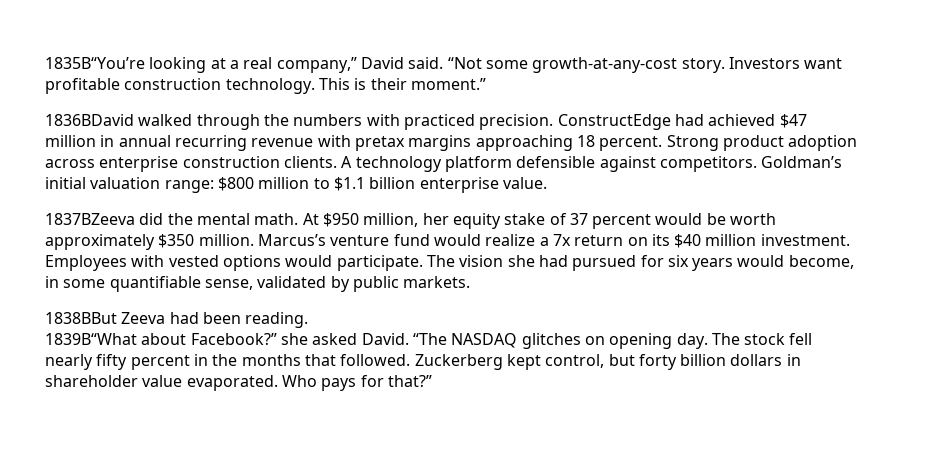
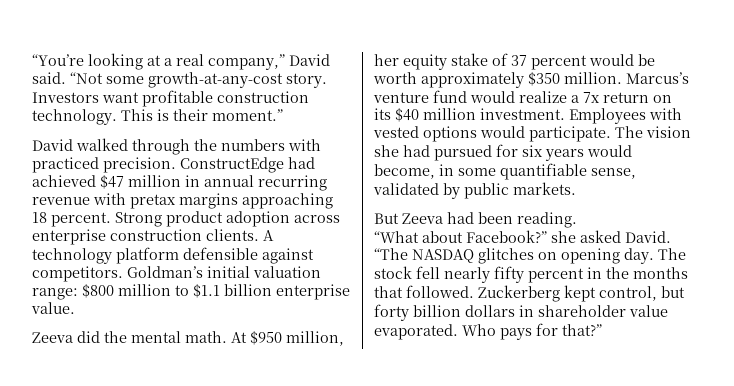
- 1835B“You’re looking at a real company,” David said.
+ “You’re looking at a real company,” David said.
- 1836BDavid walked through the numbers with practiced precision.
+ David walked through the numbers with practiced precision.
- 1837BZeeva did the mental math.
+ Zeeva did the mental math.
- 1838BBut Zeeva had been reading.
+ But Zeeva had been reading.
- 1839B“What about Facebook?” she asked David.
+ “What about Facebook?” she asked David.

